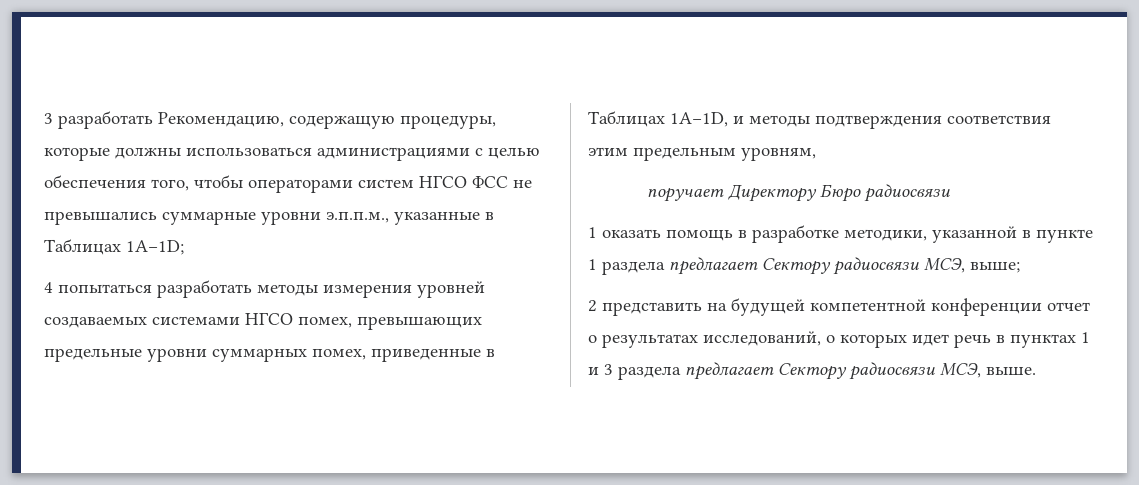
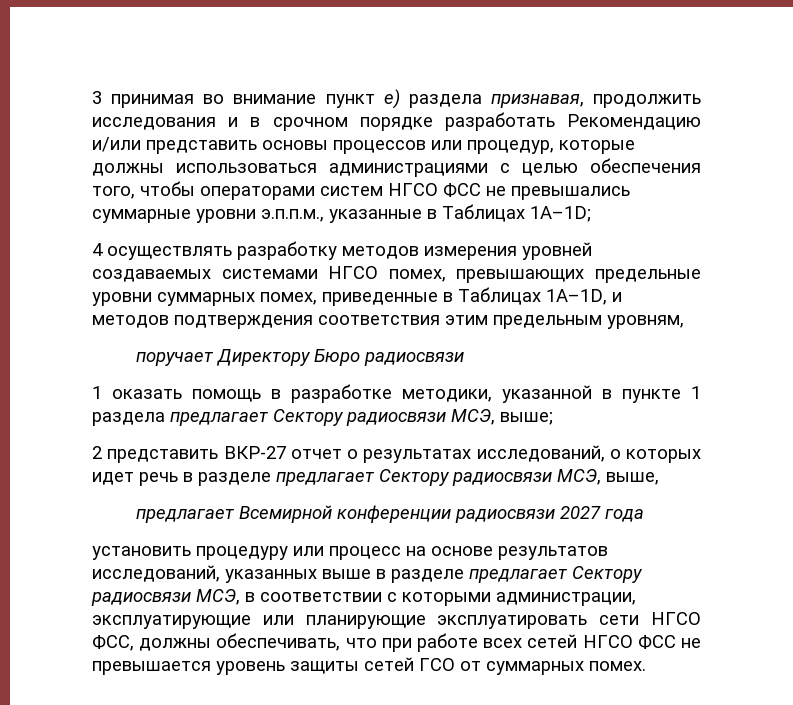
- 3 разработать Рекомендацию, содержащую процедуры, которые должны использоваться администрациями с целью обеспечения того, чтобы операторами систем НГСО ФСС не превышались суммарные уровни э.п.п.м., указанные в Таблицах 1A–1D;
+ 3 принимая во внимание пункт е) раздела признавая, продолжить исследования и в срочном порядке разработать Рекомендацию и/или представить основы процессов или процедур, которые должны использоваться администрациями с целью обеспечения того, чтобы операторами систем НГСО ФСС не превышались суммарные уровни э.п.п.м., указанные в Таблицах 1A–1D;
- 4 попытаться разработать методы измерения уровней создаваемых системами НГСО помех, превышающих предельные уровни суммарных помех, приведенные в Таблицах 1А–1D, и методы подтверждения соответствия этим предельным уровням,
+ 4 осуществлять разработку методов измерения уровней создаваемых системами НГСО помех, превышающих предельные уровни суммарных помех, приведенные в Таблицах 1А–1D, и методов подтверждения соответствия этим предельным уровням,
- 2 представить на будущей компетентной конференции отчет о результатах исследований, о которых идет речь в пунктах 1 и 3 раздела предлагает Сектору радиосвязи МСЭ, выше.
+ 2 представить ВКР-27 отчет о результатах исследований, о которых идет речь в разделе предлагает Сектору радиосвязи МСЭ, выше,
+ предлагает Всемирной конференции радиосвязи 2027 года
+ установить процедуру или процесс на основе результатов исследований, указанных выше в разделе предлагает Сектору радиосвязи МСЭ, в соответствии с которыми администрации, эксплуатирующие или планирующие эксплуатировать сети НГСО ФСС, должны обеспечивать, что при работе всех сетей НГСО ФСС не превышается уровень защиты сетей ГСО от суммарных помех.

